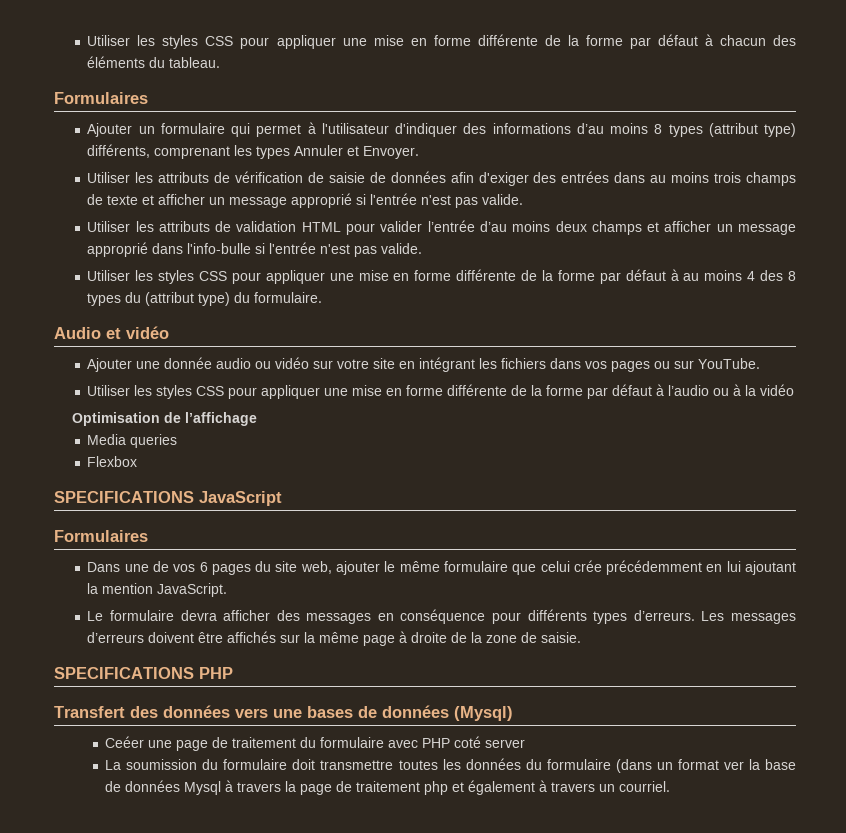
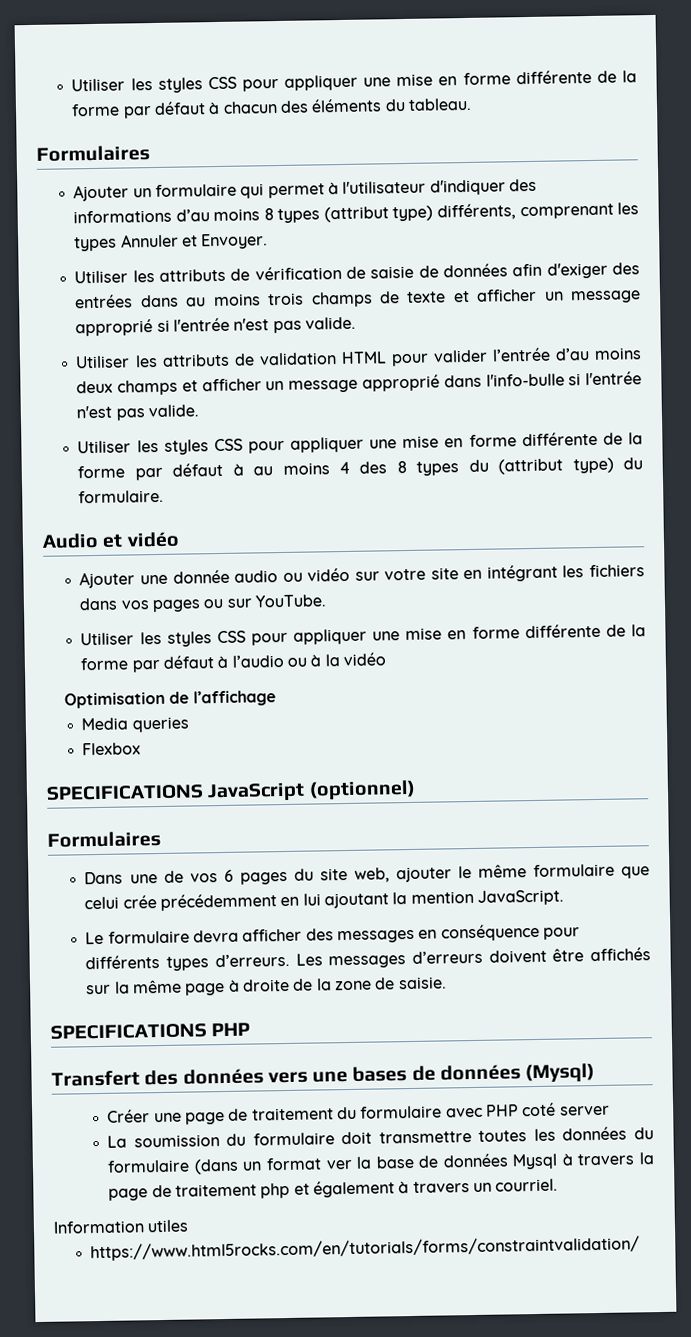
- SPECIFICATIONS JavaScript
+ SPECIFICATIONS JavaScript (optionnel)
- Ceéer une page de traitement du formulaire avec PHP coté server
+ Créer une page de traitement du formulaire avec PHP coté server
+ Information utiles
+ https://www.html5rocks.com/en/tutorials/forms/constraintvalidation/

